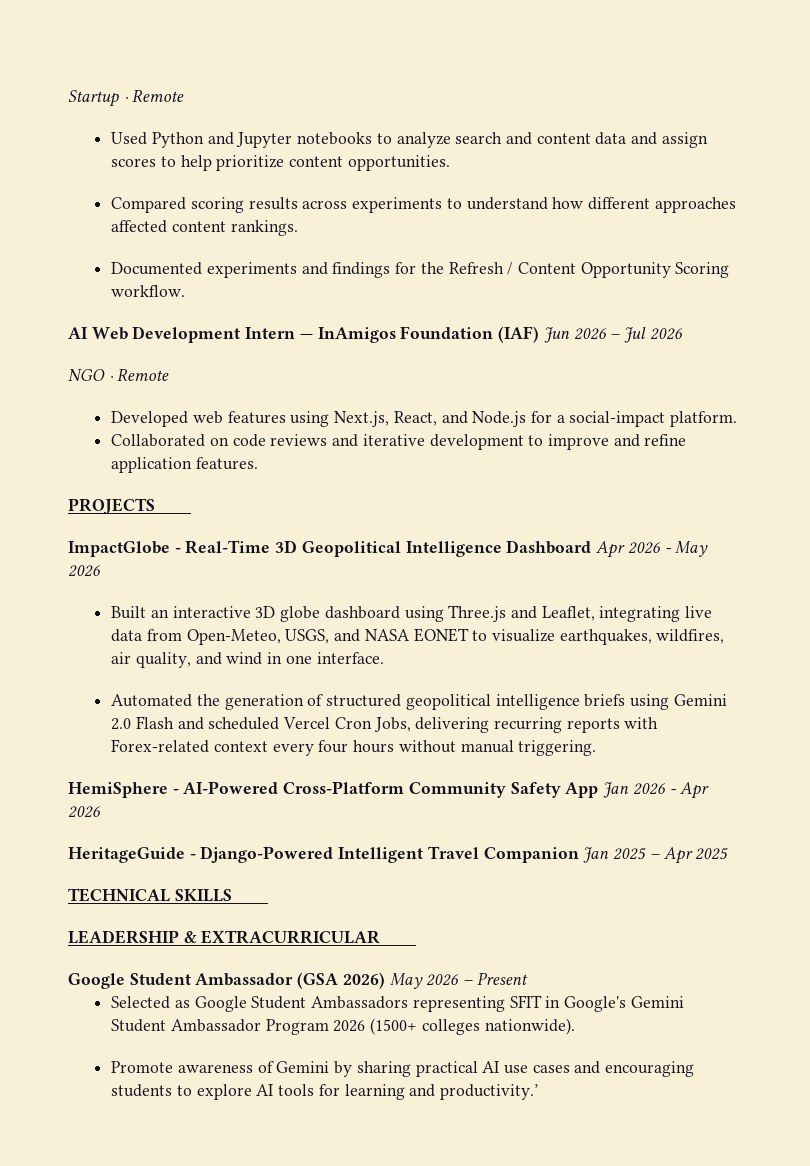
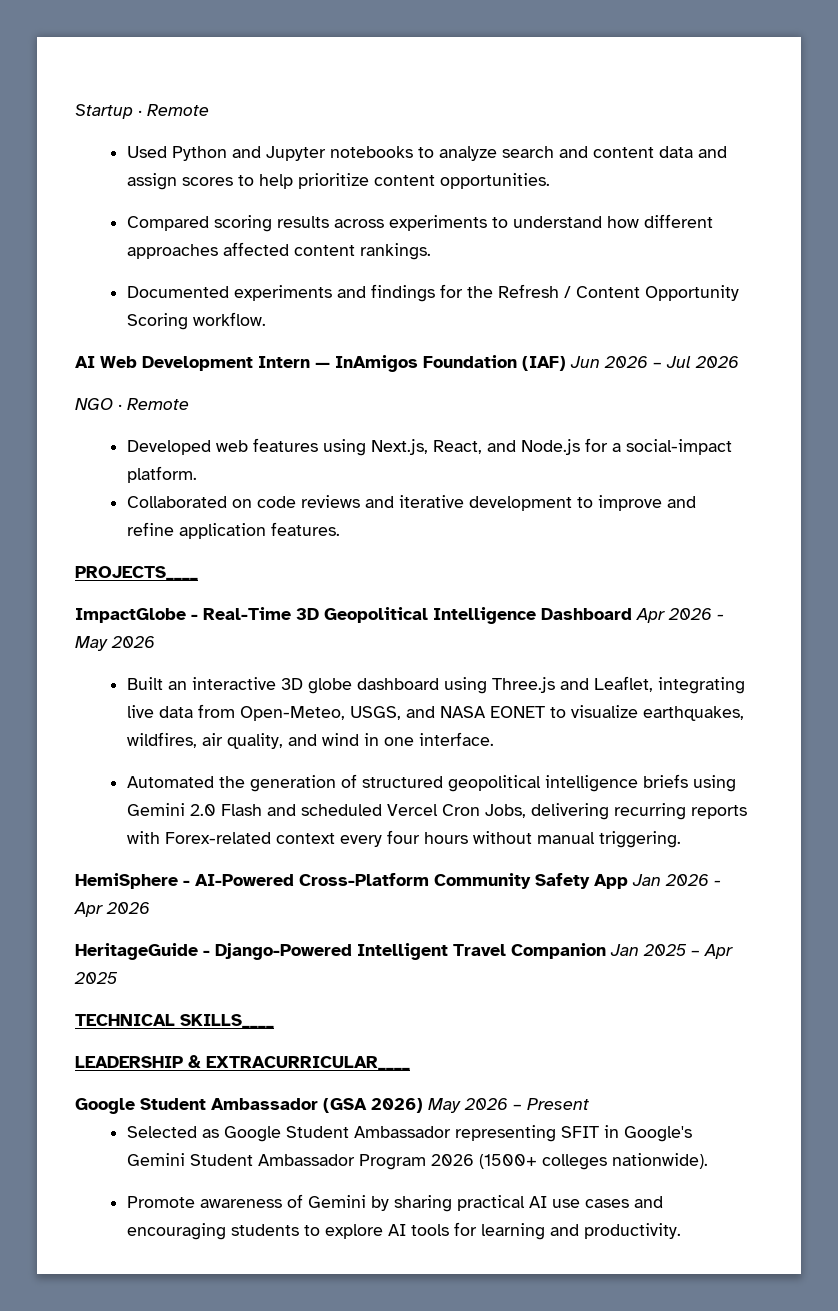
- Selected as Google Student Ambassadors representing SFIT in Google's Gemini Student Ambassador Program 2026 (1500+ colleges nationwide).
+ Selected as Google Student Ambassador representing SFIT in Google's Gemini Student Ambassador Program 2026 (1500+ colleges nationwide).
- Promote awareness of Gemini by sharing practical AI use cases and encouraging students to explore AI tools for learning and productivity.’
+ Promote awareness of Gemini by sharing practical AI use cases and encouraging students to explore AI tools for learning and productivity.

